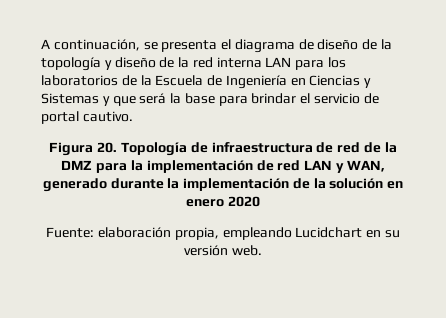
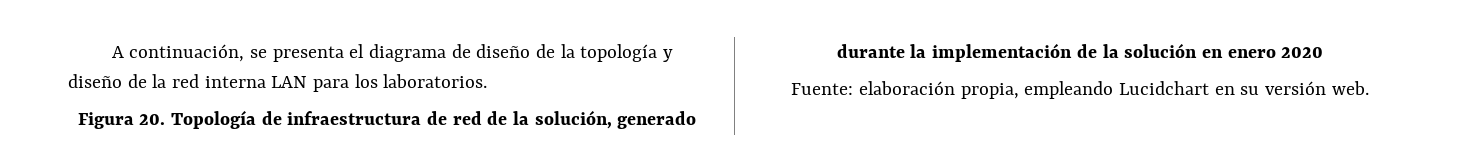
- A continuación, se presenta el diagrama de diseño de la topología y diseño de la red interna LAN para los laboratorios de la Escuela de Ingeniería en Ciencias y Sistemas y que será la base para brindar el servicio de portal cautivo.
+ A continuación, se presenta el diagrama de diseño de la topología y diseño de la red interna LAN para los laboratorios.
- Figura 20. Topología de infraestructura de red de la DMZ para la implementación de red LAN y WAN, generado durante la implementación de la solución en enero 2020
+ Figura 20. Topología de infraestructura de red de la solución, generado durante la implementación de la solución en enero 2020

